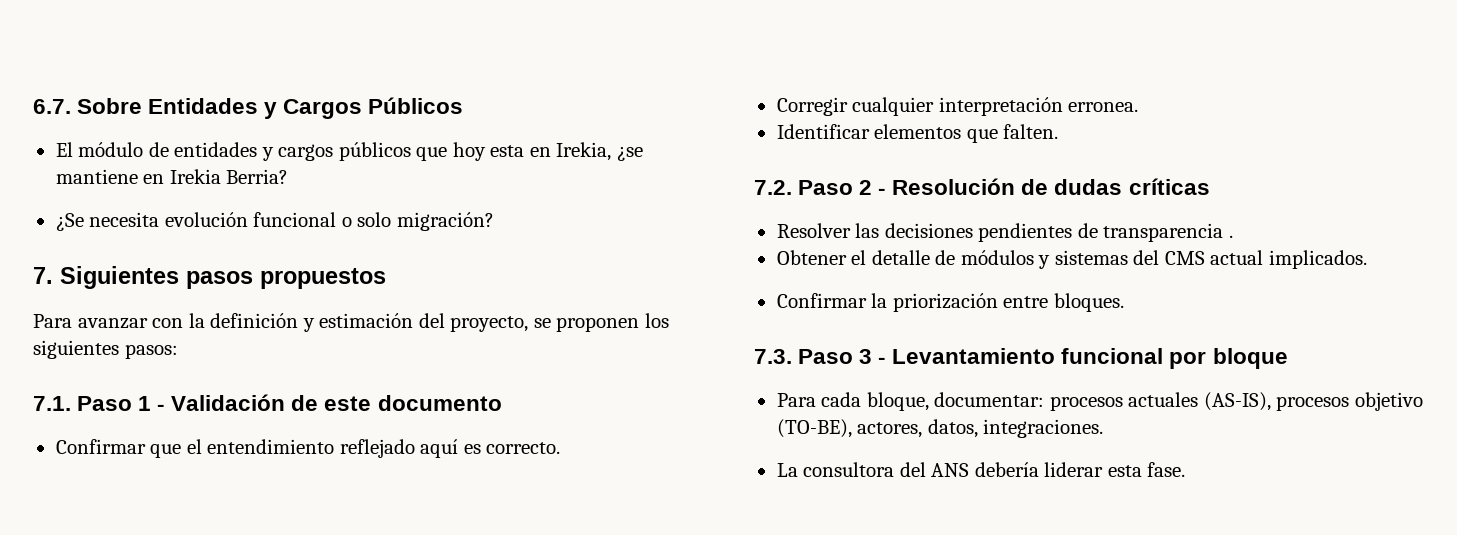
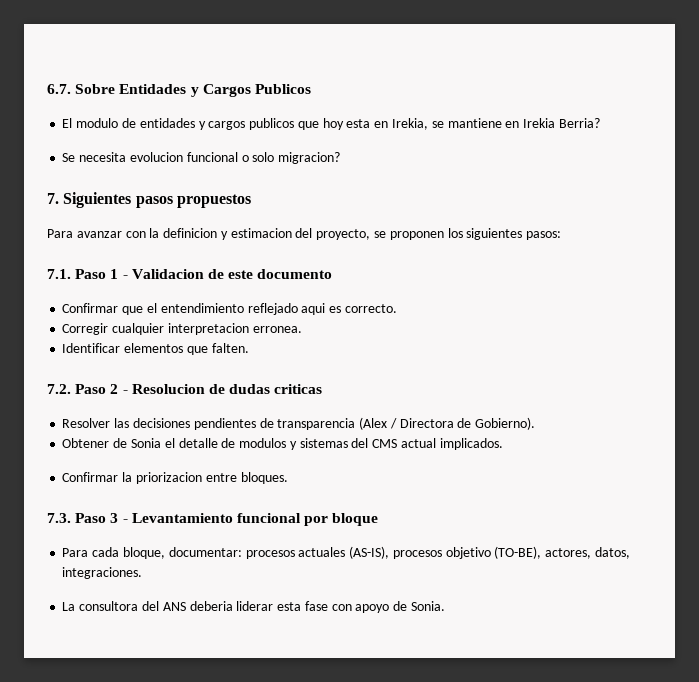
- 6.7. Sobre Entidades y Cargos Públicos
+ 6.7. Sobre Entidades y Cargos Publicos
- El módulo de entidades y cargos públicos que hoy esta en Irekia, ¿se mantiene en Irekia Berria?
+ El modulo de entidades y cargos publicos que hoy esta en Irekia, se mantiene en Irekia Berria?
- ¿Se necesita evolución funcional o solo migración?
+ Se necesita evolucion funcional o solo migracion?
- Para avanzar con la definición y estimación del proyecto, se proponen los siguientes pasos:
+ Para avanzar con la definicion y estimacion del proyecto, se proponen los siguientes pasos:
- 7.1. Paso 1 - Validación de este documento
+ 7.1. Paso 1 - Validacion de este documento
- Confirmar que el entendimiento reflejado aquí es correcto.
+ Confirmar que el entendimiento reflejado aqui es correcto.
- Corregir cualquier interpretación erronea.
+ Corregir cualquier interpretacion erronea.
- 7.2. Paso 2 - Resolución de dudas críticas
+ 7.2. Paso 2 - Resolucion de dudas criticas
- Resolver las decisiones pendientes de transparencia .
+ Resolver las decisiones pendientes de transparencia (Alex / Directora de Gobierno).
- Obtener el detalle de módulos y sistemas del CMS actual implicados.
+ Obtener de Sonia el detalle de modulos y sistemas del CMS actual implicados.
- Confirmar la priorización entre bloques.
+ Confirmar la priorizacion entre bloques.
- La consultora del ANS debería liderar esta fase.
+ La consultora del ANS deberia liderar esta fase con apoyo de Sonia.

